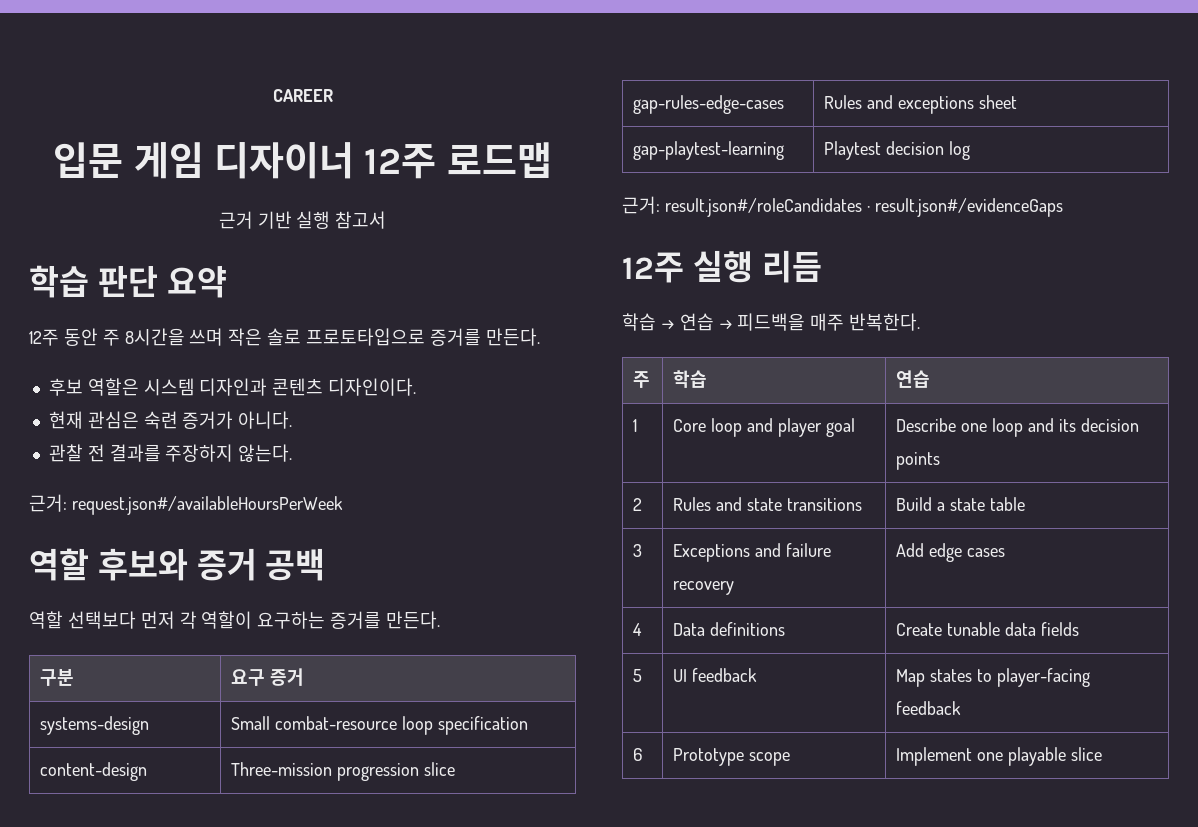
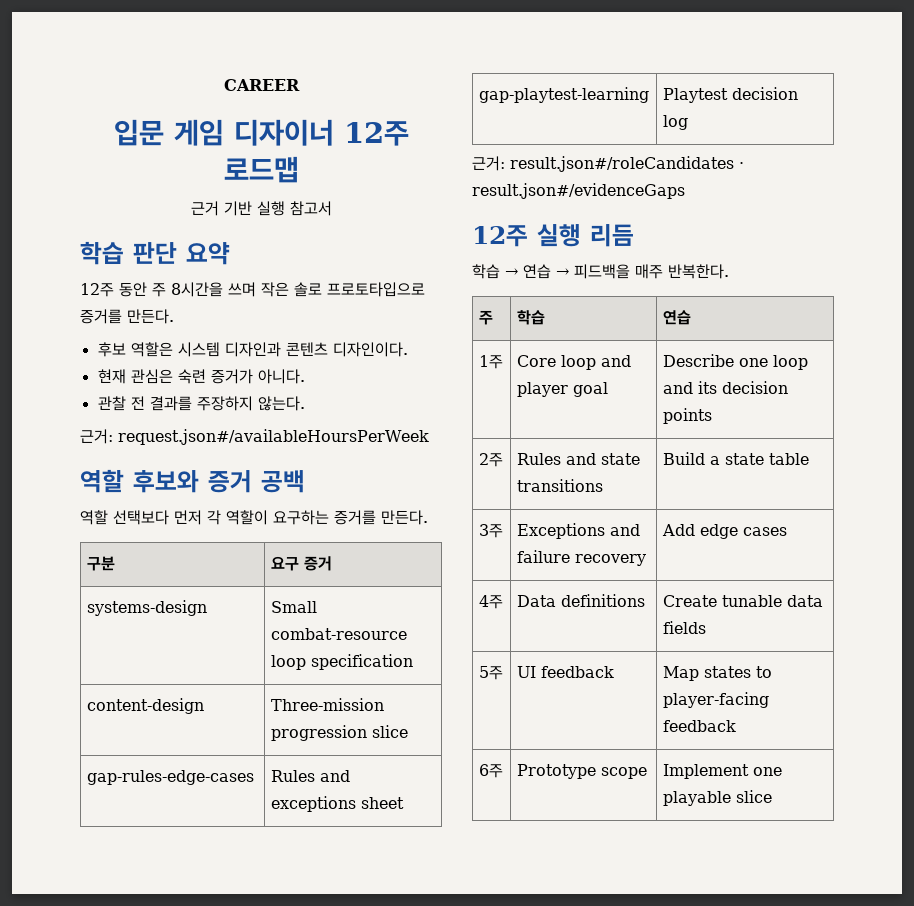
- 1 | Core loop and player goal | Describe one loop and its decision points
+ 1주 | Core loop and player goal | Describe one loop and its decision points
- 2 | Rules and state transitions | Build a state table
+ 2주 | Rules and state transitions | Build a state table
- 3 | Exceptions and failure recovery | Add edge cases
+ 3주 | Exceptions and failure recovery | Add edge cases
- 4 | Data definitions | Create tunable data fields
+ 4주 | Data definitions | Create tunable data fields
- 5 | UI feedback | Map states to player-facing feedback
+ 5주 | UI feedback | Map states to player-facing feedback
- 6 | Prototype scope | Implement one playable slice
+ 6주 | Prototype scope | Implement one playable slice

